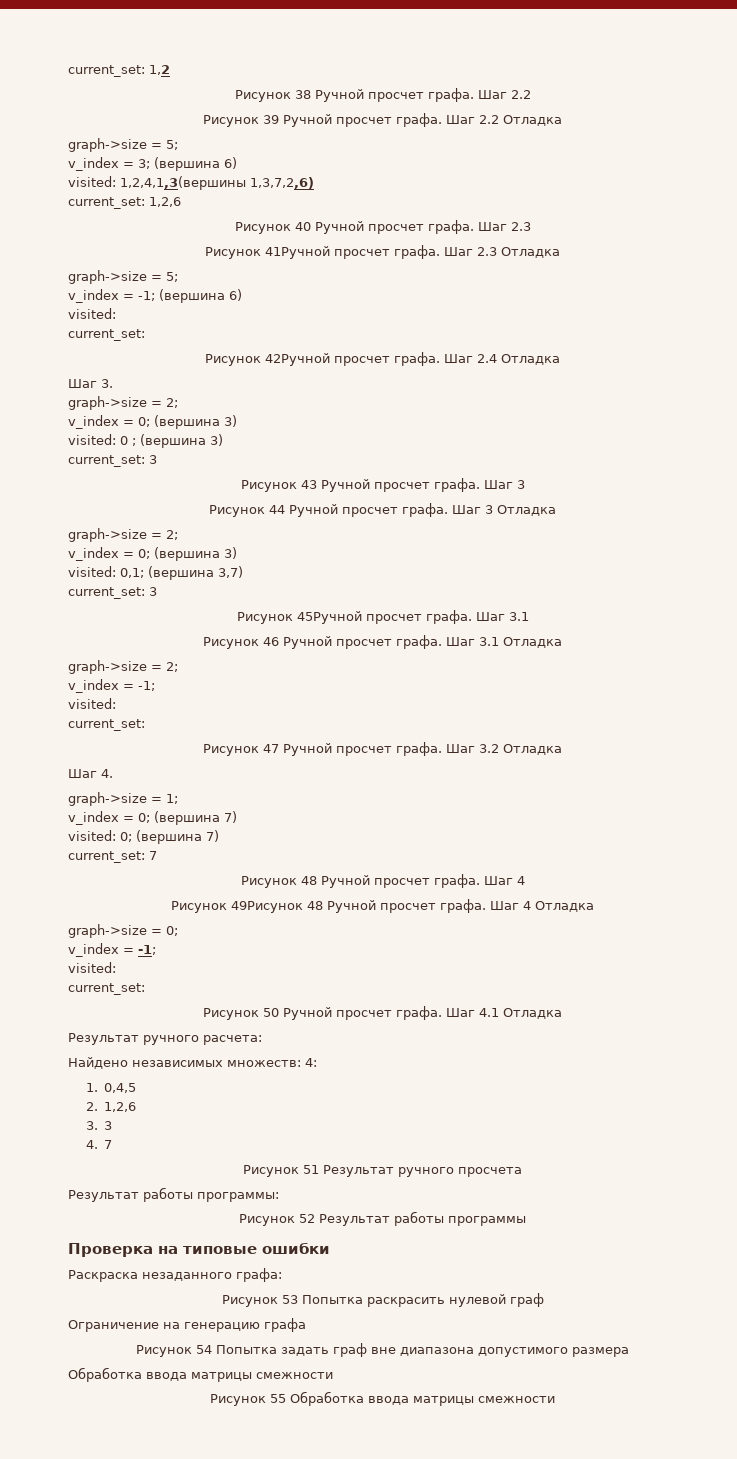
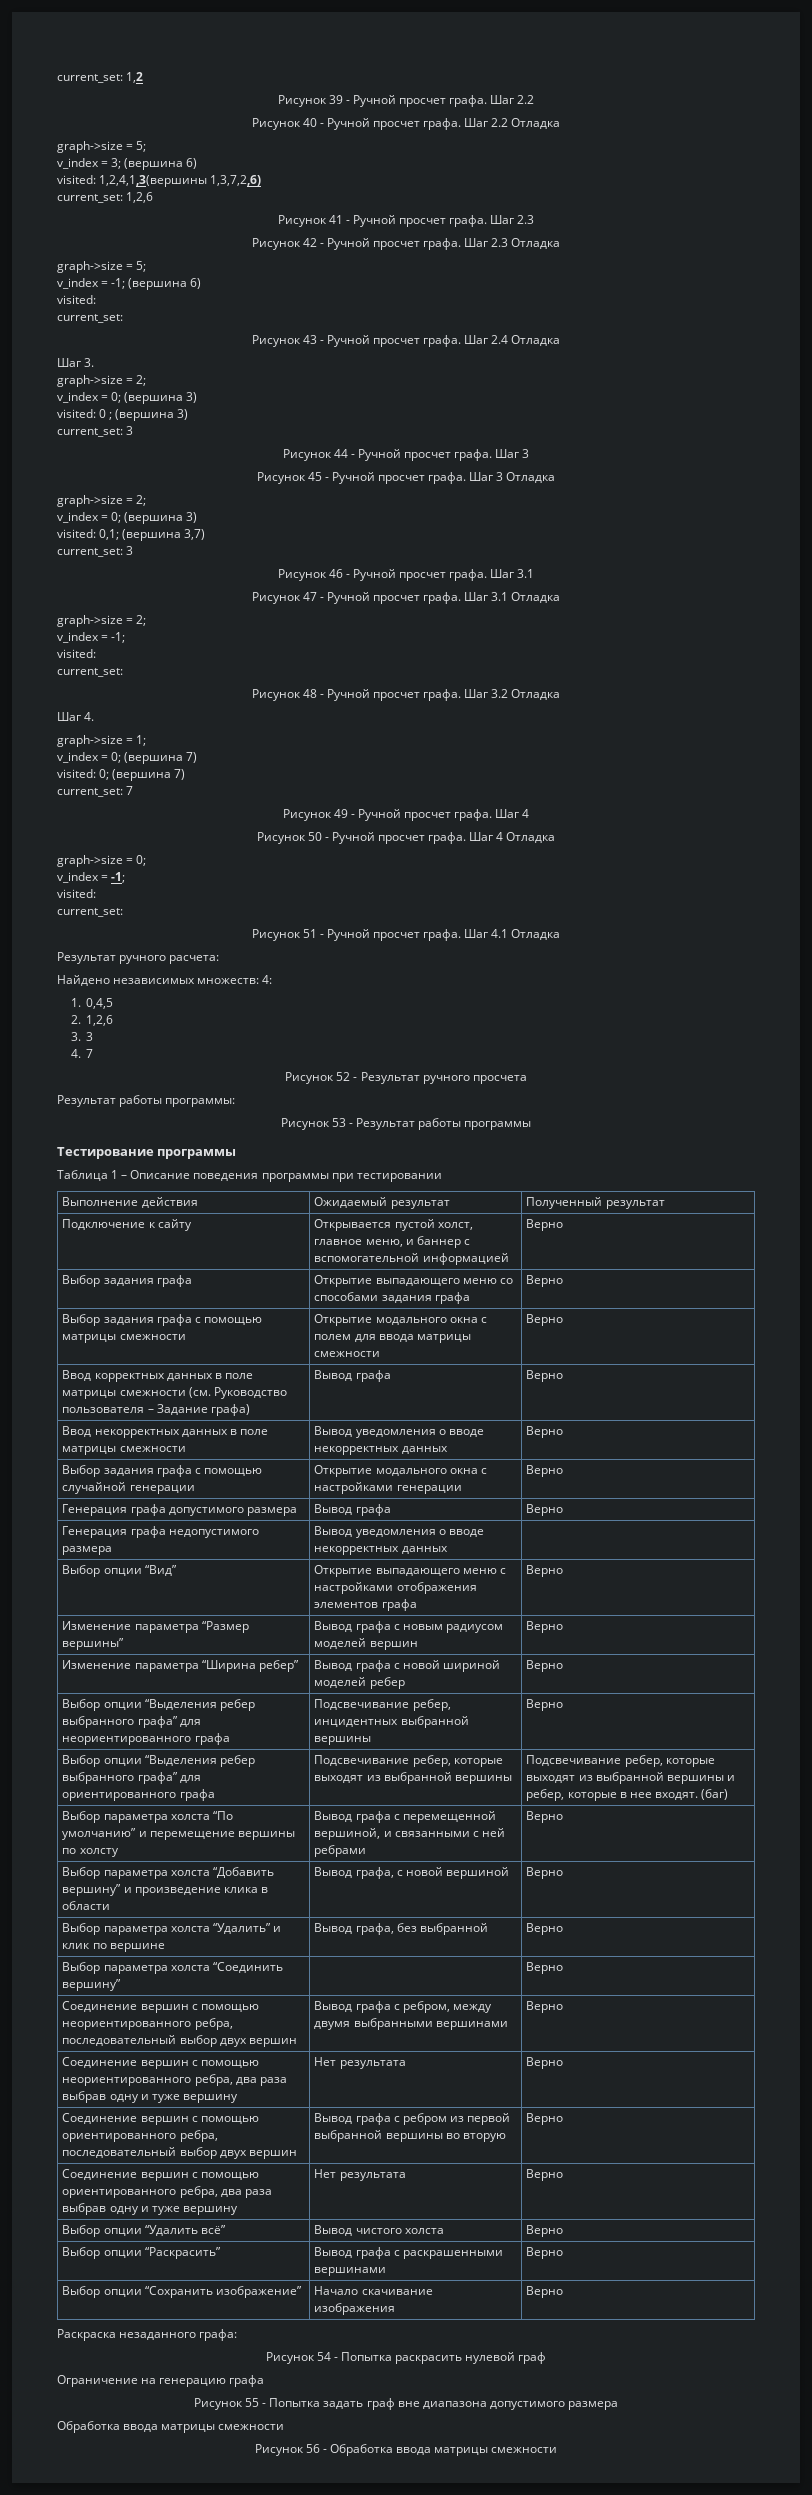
- Рисунок 38 Ручной просчет графа.
+ Рисунок 39 - Ручной просчет графа.
- Рисунок 39 Ручной просчет графа.
+ Рисунок 40 - Ручной просчет графа.
- Рисунок 40 Ручной просчет графа.
+ Рисунок 41 - Ручной просчет графа.
- Рисунок 41Ручной просчет графа.
+ Рисунок 42 - Ручной просчет графа.
- Рисунок 42Ручной просчет графа.
+ Рисунок 43 - Ручной просчет графа.
- Рисунок 43 Ручной просчет графа.
+ Рисунок 44 - Ручной просчет графа.
- Рисунок 44 Ручной просчет графа.
+ Рисунок 45 - Ручной просчет графа.
- Рисунок 45Ручной просчет графа.
+ Рисунок 46 - Ручной просчет графа.
- Рисунок 46 Ручной просчет графа.
+ Рисунок 47 - Ручной просчет графа.
- Рисунок 47 Ручной просчет графа.
+ Рисунок 48 - Ручной просчет графа.
- Рисунок 48 Ручной просчет графа.
+ Рисунок 49 - Ручной просчет графа.
- Рисунок 49Рисунок 48 Ручной просчет графа.
+ Рисунок 50 - Ручной просчет графа.
- Рисунок 50 Ручной просчет графа.
+ Рисунок 51 - Ручной просчет графа.
- Рисунок 51 Результат ручного просчета
+ Рисунок 52 - Результат ручного просчета
- Рисунок 52 Результат работы программы
+ Рисунок 53 - Результат работы программы
- Проверка на типовые ошибки
+ Тестирование программы
+ Таблица 1 – Описание поведения программы при тестировании
+ Выполнение действия | Ожидаемый результат | Полученный результат
+ Подключение к сайту | Открывается пустой холст, главное меню, и баннер с вспомогательной информацией | Верно
+ Выбор задания графа | Открытие выпадающего меню со способами задания графа | Верно
+ Выбор задания графа с помощью матрицы смежности | Открытие модального окна с полем для ввода матрицы смежности | Верно
+ Ввод корректных данных в поле матрицы смежности (см. Руководство пользователя – Задание графа) | Вывод графа | Верно
+ Ввод некорректных данных в поле матрицы смежности | Вывод уведомления о вводе некорректных данных | Верно
+ Выбор задания графа с помощью случайной генерации | Открытие модального окна с настройками генерации | Верно
+ Генерация графа допустимого размера | Вывод графа | Верно
+ Генерация графа недопустимого размера | Вывод уведомления о вводе некорректных данных |
+ Выбор опции “Вид” | Открытие выпадающего меню с настройками отображения элементов графа | Верно
+ Изменение параметра “Размер вершины” | Вывод графа с новым радиусом моделей вершин | Верно
+ Изменение параметра “Ширина ребер” | Вывод графа с новой шириной моделей ребер | Верно
+ Выбор опции “Выделения ребер выбранного графа” для неориентированного графа | Подсвечивание ребер, инцидентных выбранной вершины | Верно
+ Выбор опции “Выделения ребер выбранного графа” для ориентированного графа | Подсвечивание ребер, которые выходят из выбранной вершины | Подсвечивание ребер, которые выходят из выбранной вершины и ребер, которые в нее входят. (баг)
+ Выбор параметра холста “По умолчанию” и перемещение вершины по холсту | Вывод графа с перемещенной вершиной, и связанными с ней ребрами | Верно
+ Выбор параметра холста “Добавить вершину” и произведение клика в области | Вывод графа, с новой вершиной | Верно
+ Выбор параметра холста “Удалить” и клик по вершине | Вывод графа, без выбранной | Верно
+ Выбор параметра холста “Соединить вершину” | | Верно
+ Соединение вершин с помощью неориентированного ребра, последовательный выбор двух вершин | Вывод графа с ребром, между двумя выбранными вершинами | Верно
+ Соединение вершин с помощью неориентированного ребра, два раза выбрав одну и туже вершину | Нет результата | Верно
+ Соединение вершин с помощью ориентированного ребра, последовательный выбор двух вершин | Вывод графа с ребром из первой выбранной вершины во вторую | Верно
+ Соединение вершин с помощью ориентированного ребра, два раза выбрав одну и туже вершину | Нет результата | Верно
+ Выбор опции “Удалить всё” | Вывод чистого холста | Верно
+ Выбор опции “Раскрасить” | Вывод графа с раскрашенными вершинами | Верно
+ Выбор опции “Сохранить изображение” | Начало скачивание изображения | Верно
- Рисунок 53 Попытка раскрасить нулевой граф
+ Рисунок 54 - Попытка раскрасить нулевой граф
- Рисунок 54 Попытка задать граф вне диапазона допустимого размера
+ Рисунок 55 - Попытка задать граф вне диапазона допустимого размера
- Рисунок 55 Обработка ввода матрицы смежности
+ Рисунок 56 - Обработка ввода матрицы смежности

